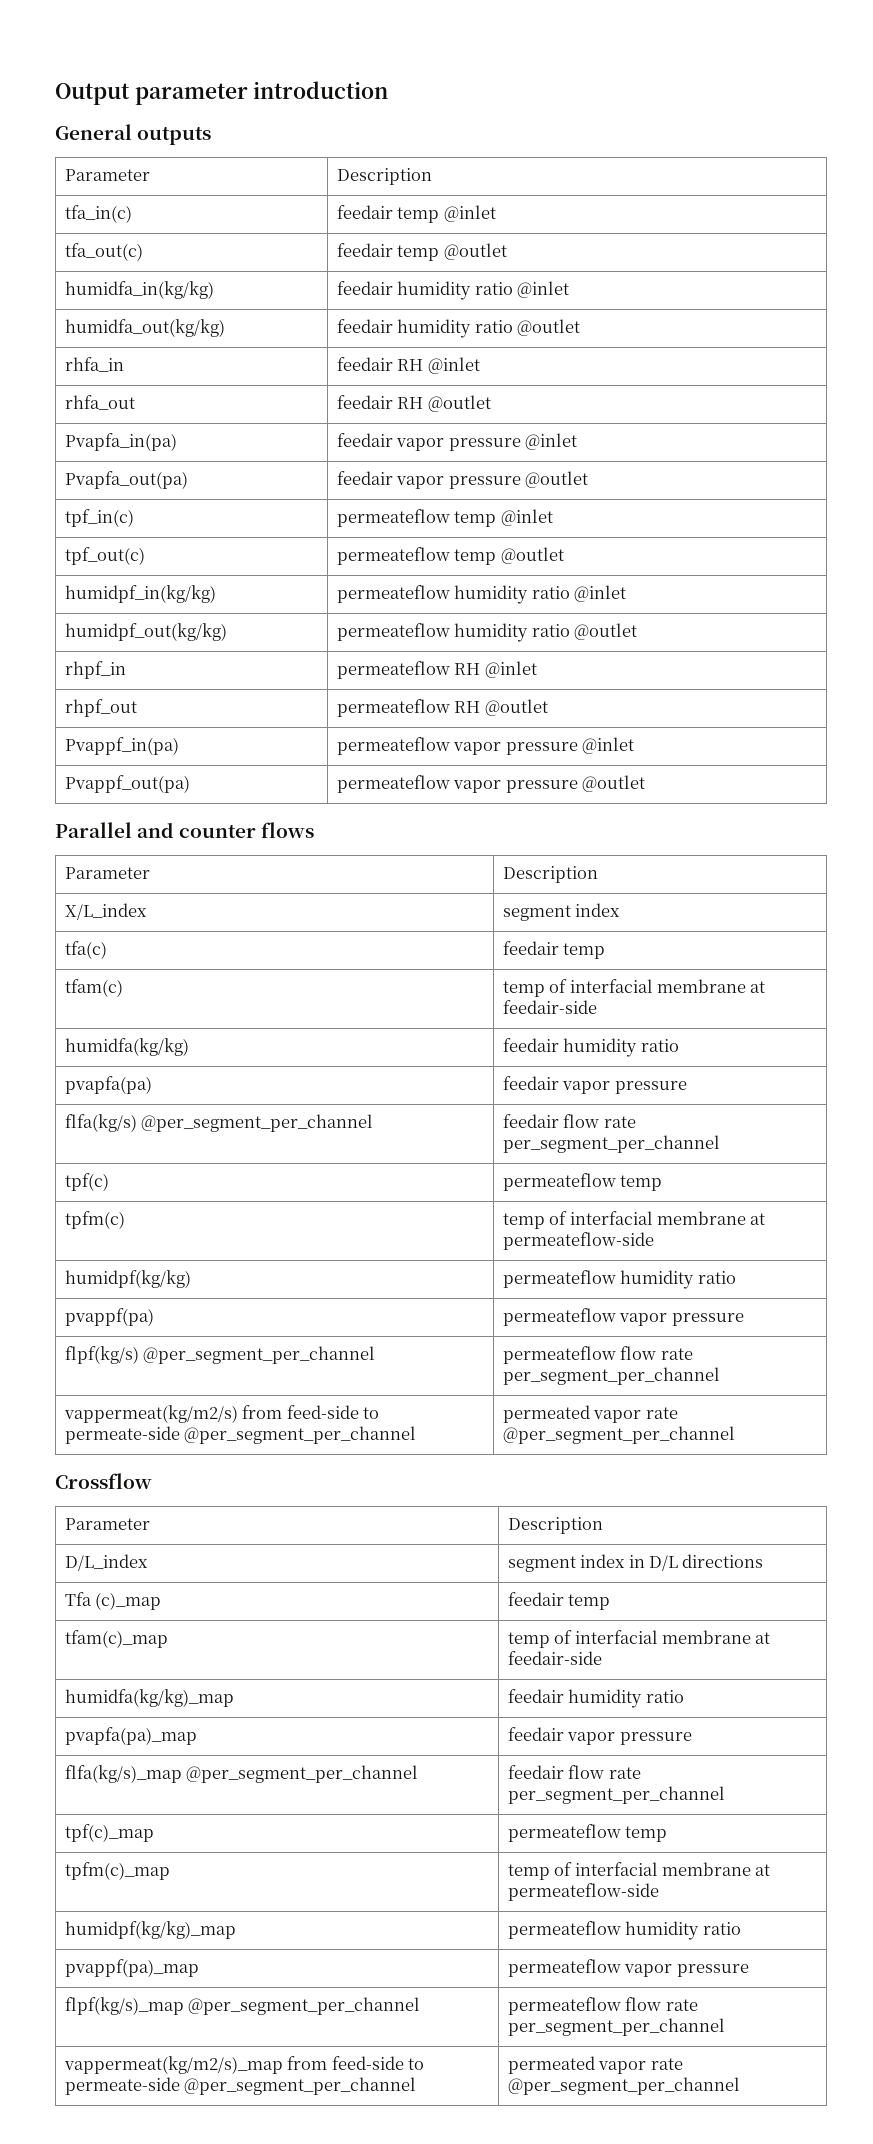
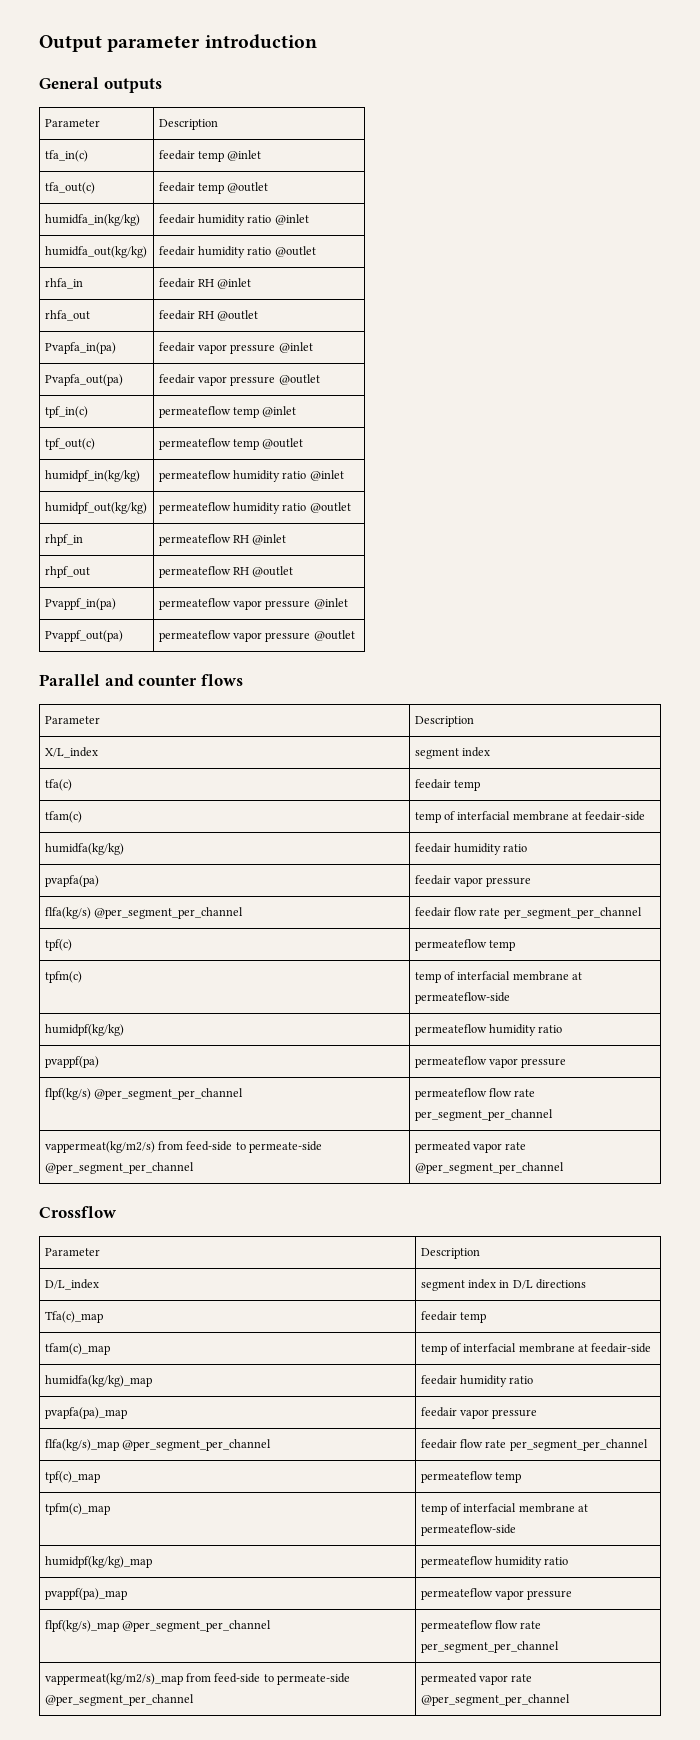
- Tfa (c)_map | feedair temp
+ Tfa(c)_map | feedair temp

